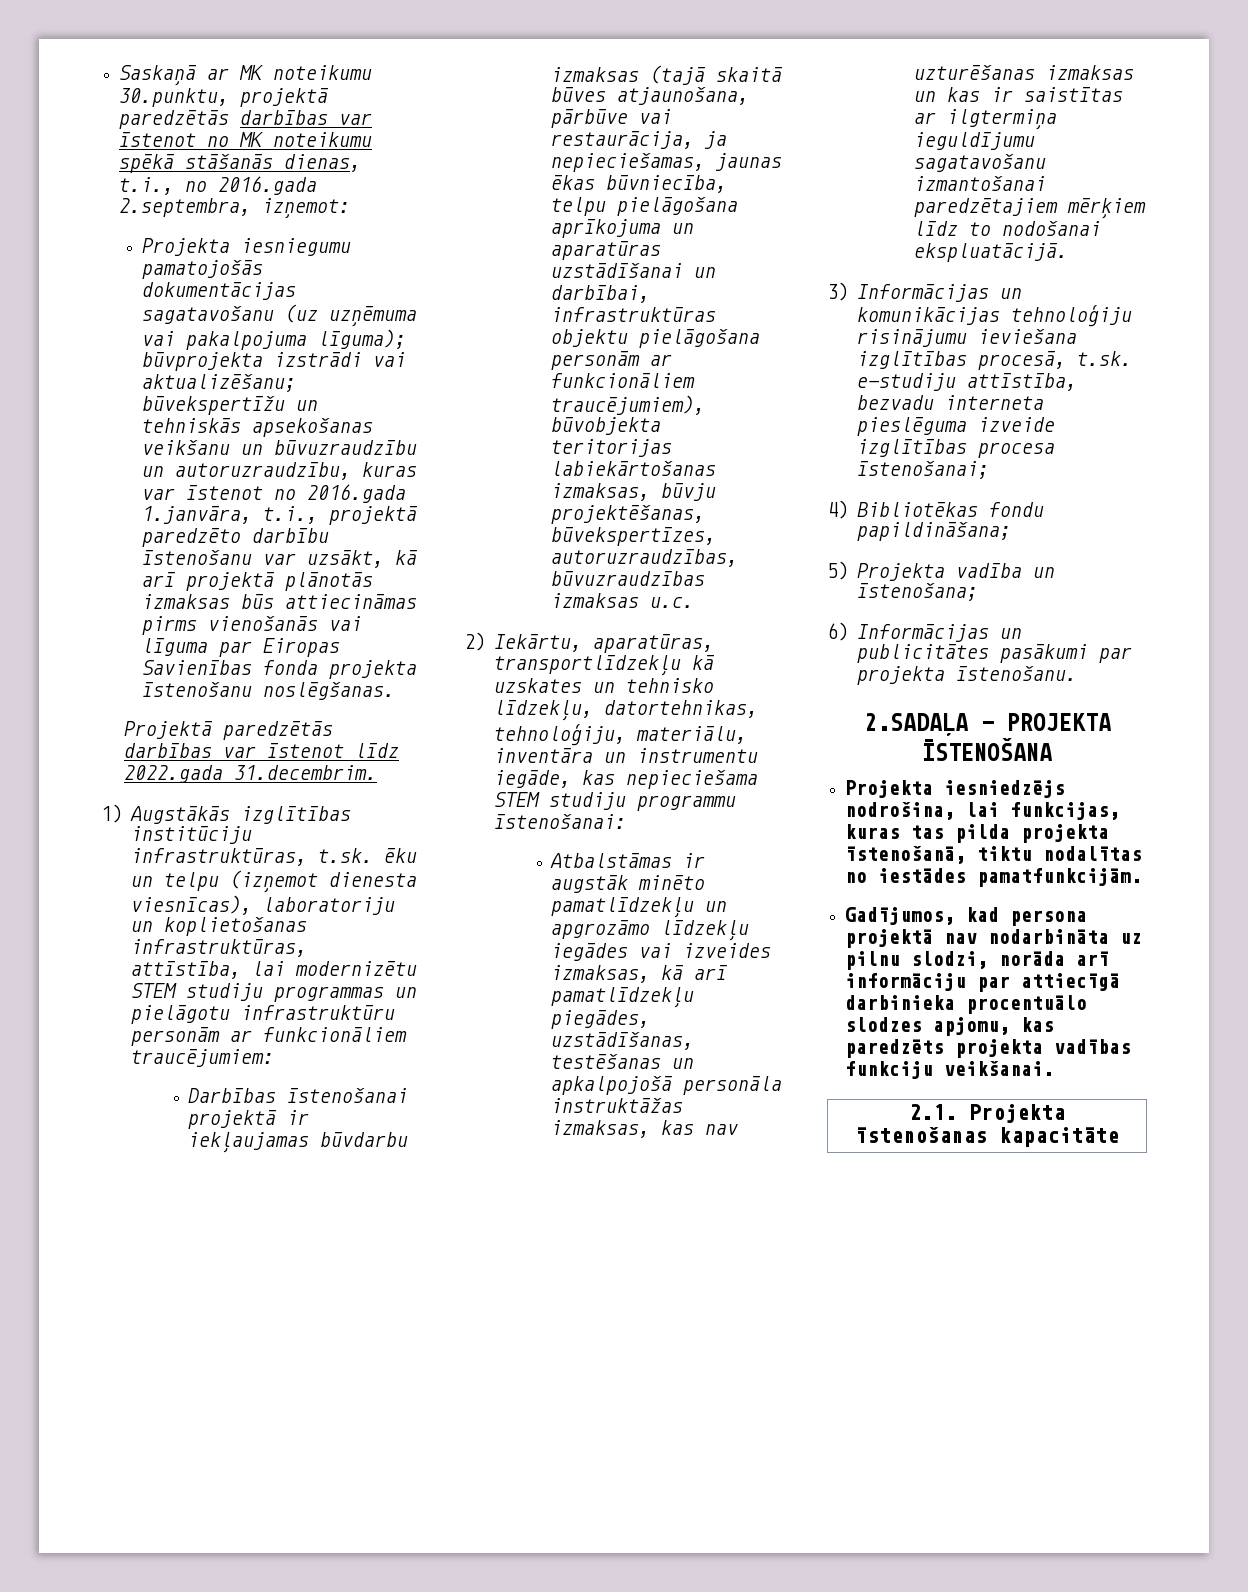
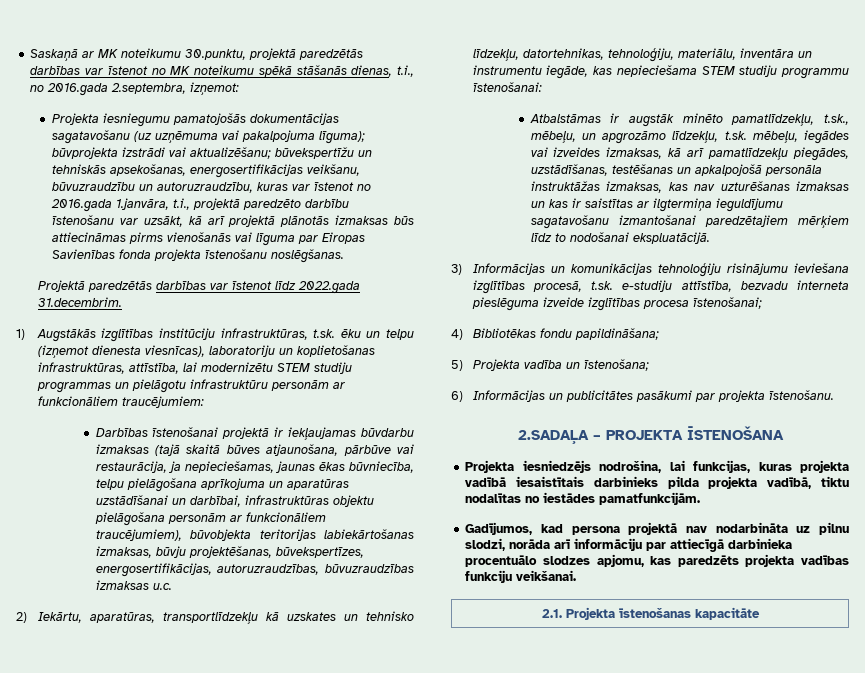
- Projekta iesniegumu pamatojošās dokumentācijas sagatavošanu (uz uzņēmuma vai pakalpojuma līguma); būvprojekta izstrādi vai aktualizēšanu; būvekspertīžu un tehniskās apsekošanas veikšanu un būvuzraudzību un autoruzraudzību, kuras var īstenot no 2016.gada 1.janvāra, t.i., projektā paredzēto darbību īstenošanu var uzsākt, kā arī projektā plānotās izmaksas būs attiecināmas pirms vienošanās vai līguma par Eiropas Savienības fonda projekta īstenošanu noslēgšanas.
+ Projekta iesniegumu pamatojošās dokumentācijas sagatavošanu (uz uzņēmuma vai pakalpojuma līguma); būvprojekta izstrādi vai aktualizēšanu; būvekspertīžu un tehniskās apsekošanas, energosertifikācijas veikšanu, būvuzraudzību un autoruzraudzību, kuras var īstenot no 2016.gada 1.janvāra, t.i., projektā paredzēto darbību īstenošanu var uzsākt, kā arī projektā plānotās izmaksas būs attiecināmas pirms vienošanās vai līguma par Eiropas Savienības fonda projekta īstenošanu noslēgšanas.
- Darbības īstenošanai projektā ir iekļaujamas būvdarbu izmaksas (tajā skaitā būves atjaunošana, pārbūve vai restaurācija, ja nepieciešamas, jaunas ēkas būvniecība, telpu pielāgošana aprīkojuma un aparatūras uzstādīšanai un darbībai, infrastruktūras objektu pielāgošana personām ar funkcionāliem traucējumiem), būvobjekta teritorijas labiekārtošanas izmaksas, būvju projektēšanas, būvekspertīzes, autoruzraudzības, būvuzraudzības izmaksas u.c.
+ Darbības īstenošanai projektā ir iekļaujamas būvdarbu izmaksas (tajā skaitā būves atjaunošana, pārbūve vai restaurācija, ja nepieciešamas, jaunas ēkas būvniecība, telpu pielāgošana aprīkojuma un aparatūras uzstādīšanai un darbībai, infrastruktūras objektu pielāgošana personām ar funkcionāliem traucējumiem), būvobjekta teritorijas labiekārtošanas izmaksas, būvju projektēšanas, būvekspertīzes, energosertifikācijas, autoruzraudzības, būvuzraudzības izmaksas u.c.
- Atbalstāmas ir augstāk minēto pamatlīdzekļu un apgrozāmo līdzekļu iegādes vai izveides izmaksas, kā arī pamatlīdzekļu piegādes, uzstādīšanas, testēšanas un apkalpojošā personāla instruktāžas izmaksas, kas nav uzturēšanas izmaksas un kas ir saistītas ar ilgtermiņa ieguldījumu sagatavošanu izmantošanai paredzētajiem mērķiem līdz to nodošanai ekspluatācijā.
+ Atbalstāmas ir augstāk minēto pamatlīdzekļu, t.sk., mēbeļu, un apgrozāmo līdzekļu, t.sk. mēbeļu, iegādes vai izveides izmaksas, kā arī pamatlīdzekļu piegādes, uzstādīšanas, testēšanas un apkalpojošā personāla instruktāžas izmaksas, kas nav uzturēšanas izmaksas un kas ir saistītas ar ilgtermiņa ieguldījumu sagatavošanu izmantošanai paredzētajiem mērķiem līdz to nodošanai ekspluatācijā.
- Projekta iesniedzējs nodrošina, lai funkcijas, kuras tas pilda projekta īstenošanā, tiktu nodalītas no iestādes pamatfunkcijām.
+ Projekta iesniedzējs nodrošina, lai funkcijas, kuras projekta vadībā iesaistītais darbinieks pilda projekta vadībā, tiktu nodalītas no iestādes pamatfunkcijām.

